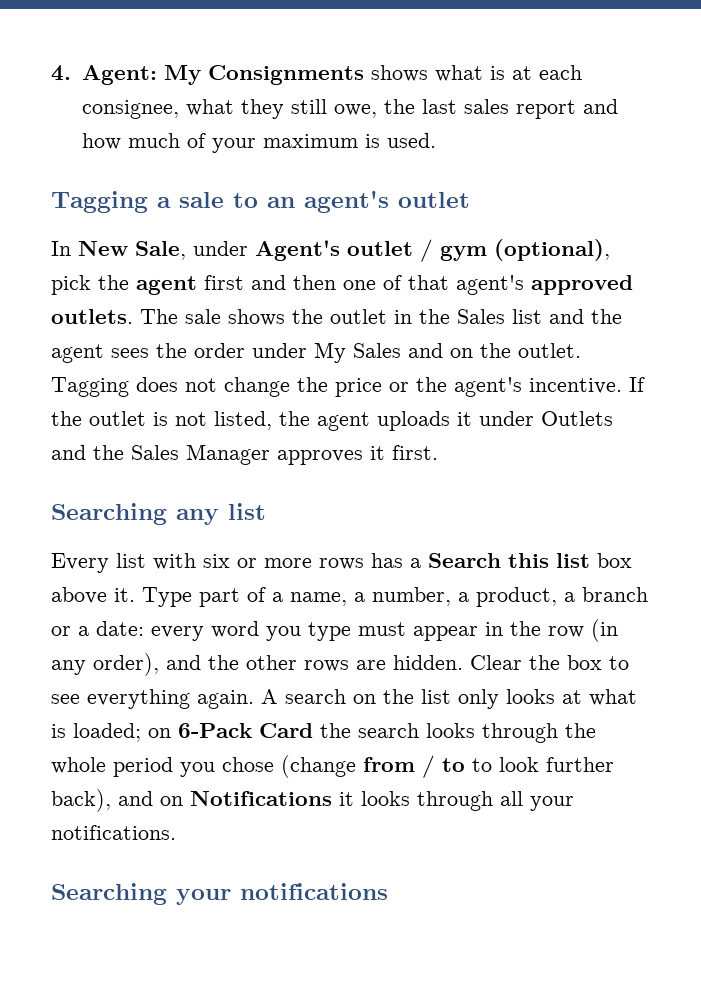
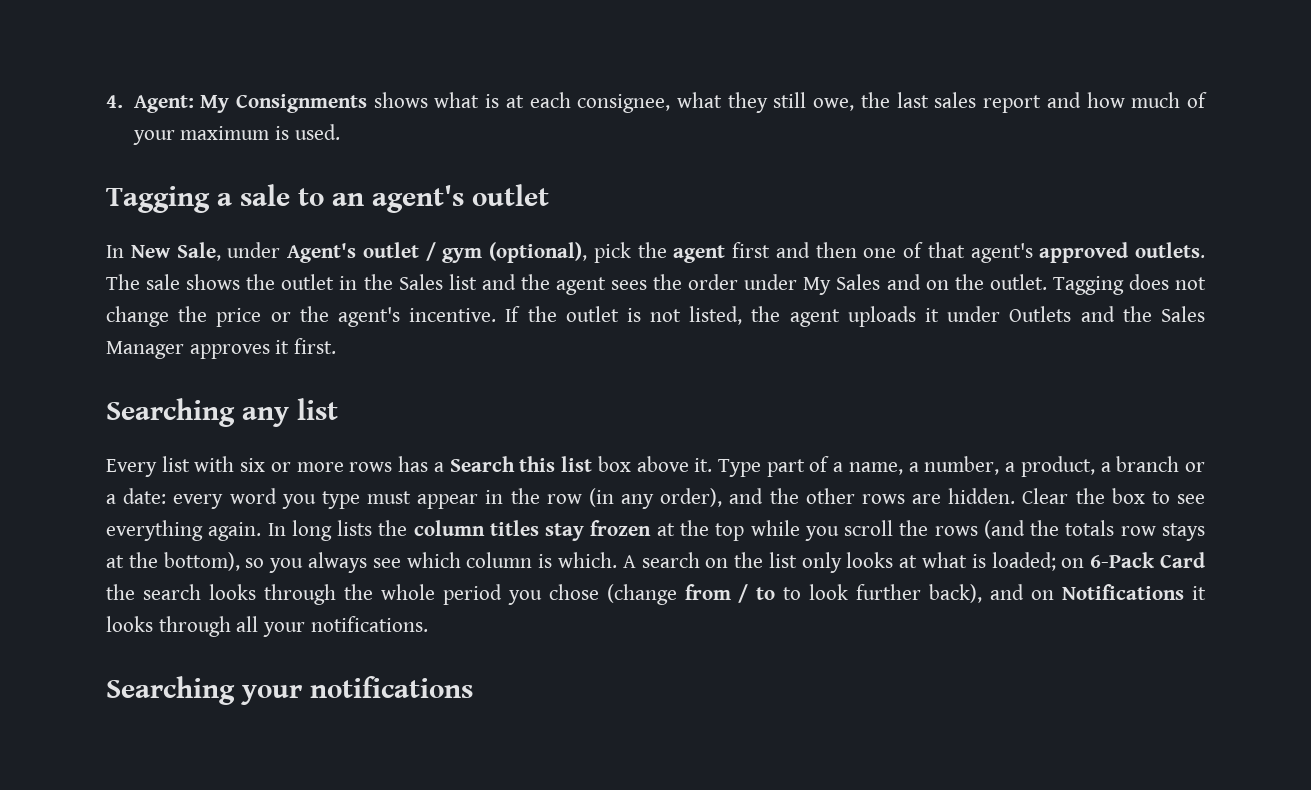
+ In long lists the column titles stay frozen at the top while you scroll the rows (and the totals row stays at the bottom), so you always see which column is which.

